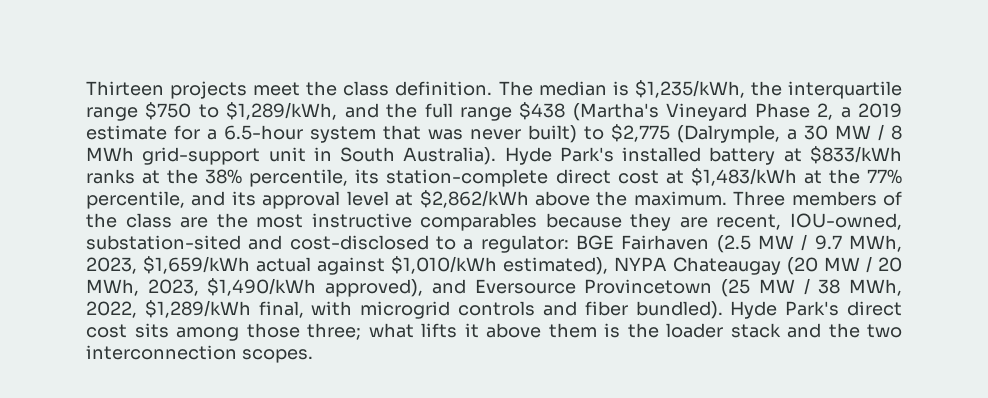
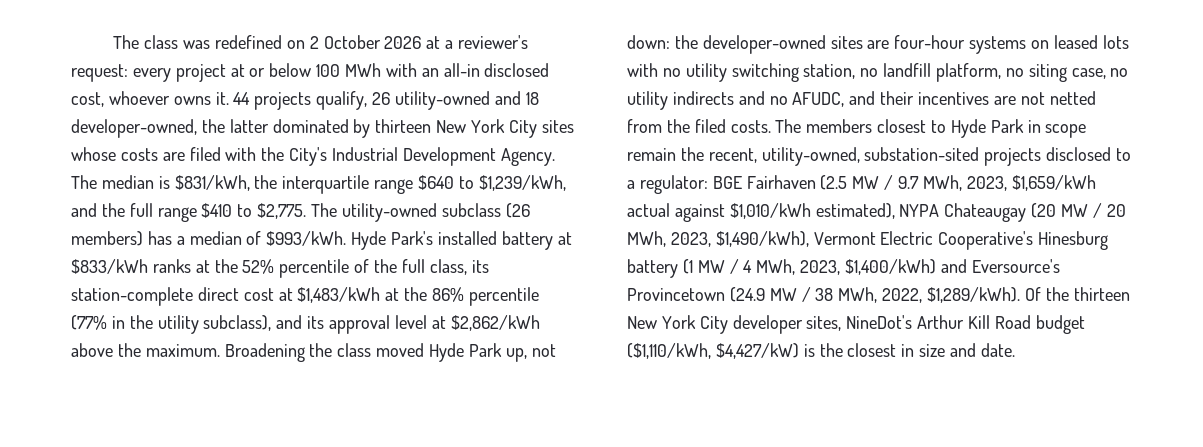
- Thirteen projects meet the class definition.
+ The class was redefined on 2 October 2026 at a reviewer's request: every project at or below 100 MWh with an all-in disclosed cost, whoever owns it. 44 projects qualify, 26 utility-owned and 18 developer-owned, the latter dominated by thirteen New York City sites whose costs are filed with the City's Industrial Development Agency.
- The median is $1,235/kWh, the interquartile range $750 to $1,289/kWh, and the full range $438 (Martha's Vineyard Phase 2, a 2019 estimate for a 6.5-hour system that was never built) to $2,775 (Dalrymple, a 30 MW / 8 MWh grid-support unit in South Australia).
+ The median is $831/kWh, the interquartile range $640 to $1,239/kWh, and the full range $410 to $2,775. The utility-owned subclass (26 members) has a median of $993/kWh.
- Hyde Park's installed battery at $833/kWh ranks at the 38% percentile, its station-complete direct cost at $1,483/kWh at the 77% percentile, and its approval level at $2,862/kWh above the maximum.
+ Hyde Park's installed battery at $833/kWh ranks at the 52% percentile of the full class, its station-complete direct cost at $1,483/kWh at the 86% percentile (77% in the utility subclass), and its approval level at $2,862/kWh above the maximum.
- Three members of the class are the most instructive comparables because they are recent, IOU-owned, substation-sited and cost-disclosed to a regulator: BGE Fairhaven (2.5 MW / 9.7 MWh, 2023, $1,659/kWh actual against $1,010/kWh estimated), NYPA Chateaugay (20 MW / 20 MWh, 2023, $1,490/kWh approved), and Eversource Provincetown (25 MW / 38 MWh, 2022, $1,289/kWh final, with microgrid controls and fiber bundled). Hyde Park's direct cost sits among those three; what lifts it above them is the loader stack and the two interconnection scopes.
+ Broadening the class moved Hyde Park up, not down: the developer-owned sites are four-hour systems on leased lots with no utility switching station, no landfill platform, no siting case, no utility indirects and no AFUDC, and their incentives are not netted from the filed costs. The members closest to Hyde Park in scope remain the recent, utility-owned, substation-sited projects disclosed to a regulator: BGE Fairhaven (2.5 MW / 9.7 MWh, 2023, $1,659/kWh actual against $1,010/kWh estimated), NYPA Chateaugay (20 MW / 20 MWh, 2023, $1,490/kWh), Vermont Electric Cooperative's Hinesburg battery (1 MW / 4 MWh, 2023, $1,400/kWh) and Eversource's Provincetown (24.9 MW / 38 MWh, 2022, $1,289/kWh). Of the thirteen New York City developer sites, NineDot's Arthur Kill Road budget ($1,110/kWh, $4,427/kW) is the closest in size and date.

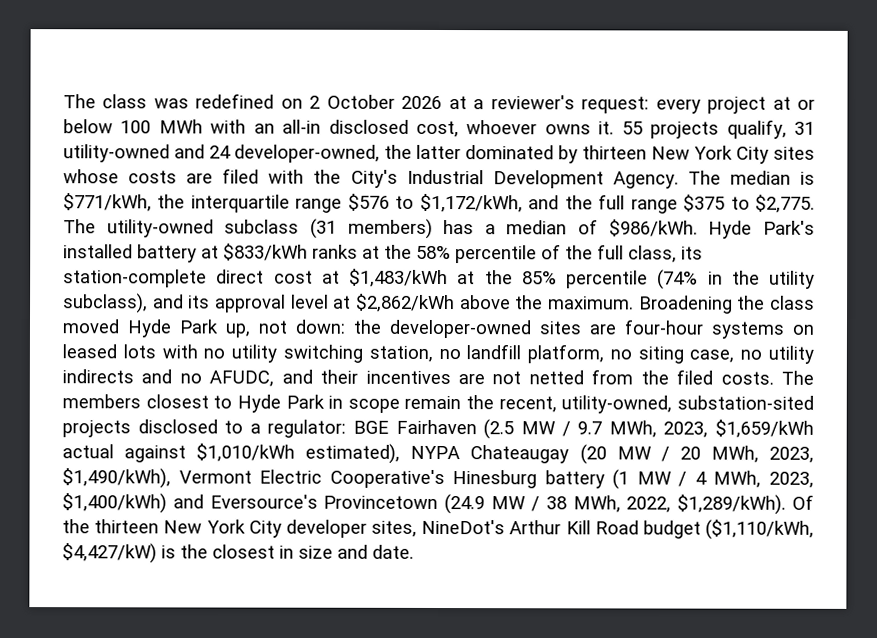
- 44 projects qualify, 26 utility-owned and 18 developer-owned, the latter dominated by thirteen New York City sites whose costs are filed with the City's Industrial Development Agency.
+ 55 projects qualify, 31 utility-owned and 24 developer-owned, the latter dominated by thirteen New York City sites whose costs are filed with the City's Industrial Development Agency.
- The median is $831/kWh, the interquartile range $640 to $1,239/kWh, and the full range $410 to $2,775.
+ The median is $771/kWh, the interquartile range $576 to $1,172/kWh, and the full range $375 to $2,775.
- The utility-owned subclass (26 members) has a median of $993/kWh.
+ The utility-owned subclass (31 members) has a median of $986/kWh.
- Hyde Park's installed battery at $833/kWh ranks at the 52% percentile of the full class, its station-complete direct cost at $1,483/kWh at the 86% percentile (77% in the utility subclass), and its approval level at $2,862/kWh above the maximum.
+ Hyde Park's installed battery at $833/kWh ranks at the 58% percentile of the full class, its station-complete direct cost at $1,483/kWh at the 85% percentile (74% in the utility subclass), and its approval level at $2,862/kWh above the maximum.

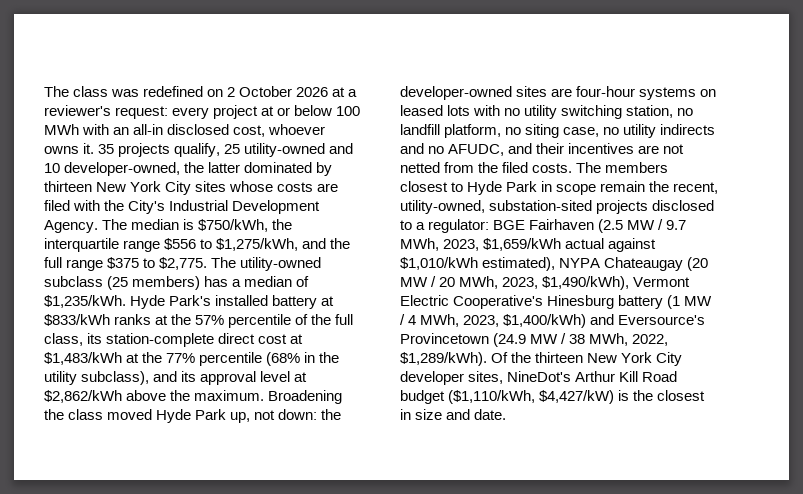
- 55 projects qualify, 31 utility-owned and 24 developer-owned, the latter dominated by thirteen New York City sites whose costs are filed with the City's Industrial Development Agency.
+ 35 projects qualify, 25 utility-owned and 10 developer-owned, the latter dominated by thirteen New York City sites whose costs are filed with the City's Industrial Development Agency.
- The median is $771/kWh, the interquartile range $576 to $1,172/kWh, and the full range $375 to $2,775.
+ The median is $750/kWh, the interquartile range $556 to $1,275/kWh, and the full range $375 to $2,775.
- The utility-owned subclass (31 members) has a median of $986/kWh.
+ The utility-owned subclass (25 members) has a median of $1,235/kWh.
- Hyde Park's installed battery at $833/kWh ranks at the 58% percentile of the full class, its station-complete direct cost at $1,483/kWh at the 85% percentile (74% in the utility subclass), and its approval level at $2,862/kWh above the maximum.
+ Hyde Park's installed battery at $833/kWh ranks at the 57% percentile of the full class, its station-complete direct cost at $1,483/kWh at the 77% percentile (68% in the utility subclass), and its approval level at $2,862/kWh above the maximum.

